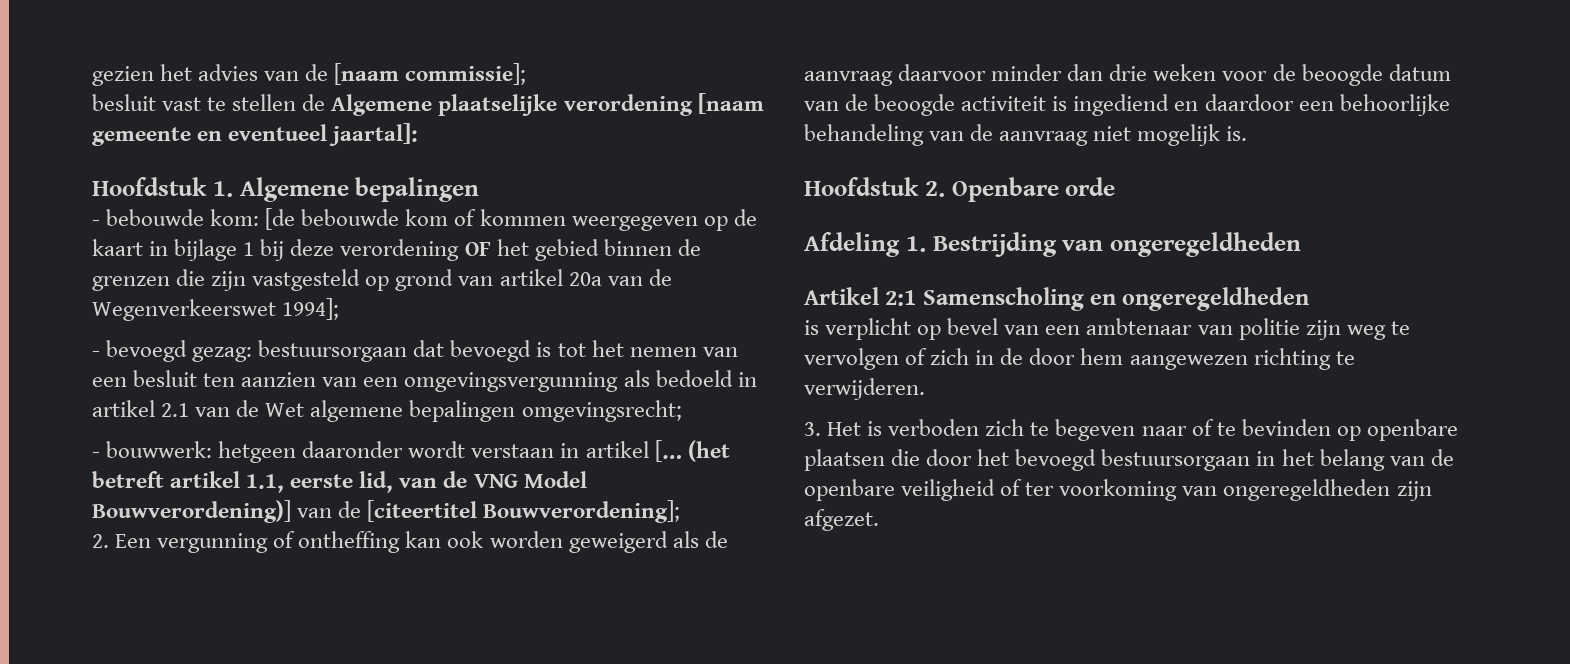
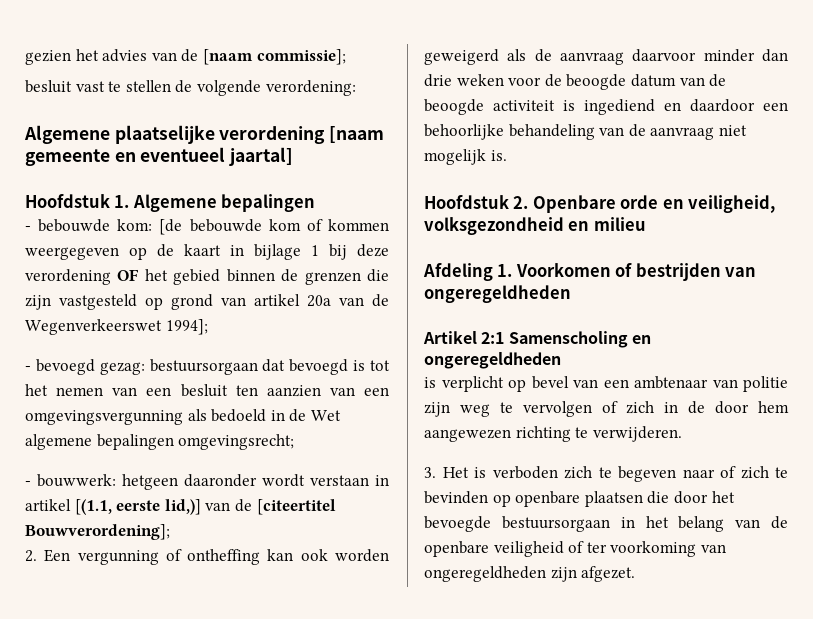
- besluit vast te stellen de Algemene plaatselijke verordening [naam gemeente en eventueel jaartal]:
+ besluit vast te stellen de volgende verordening:
+ Algemene plaatselijke verordening [naam gemeente en eventueel jaartal]
- - bevoegd gezag: bestuursorgaan dat bevoegd is tot het nemen van een besluit ten aanzien van een omgevingsvergunning als bedoeld in artikel 2.1 van de Wet algemene bepalingen omgevingsrecht;
+ - bevoegd gezag: bestuursorgaan dat bevoegd is tot het nemen van een besluit ten aanzien van een omgevingsvergunning als bedoeld in de Wet algemene bepalingen omgevingsrecht;
- - bouwwerk: hetgeen daaronder wordt verstaan in artikel [… (het betreft artikel 1.1, eerste lid, van de VNG Model Bouwverordening)] van de [citeertitel Bouwverordening];
+ - bouwwerk: hetgeen daaronder wordt verstaan in artikel [(1.1, eerste lid,)] van de [citeertitel Bouwverordening];
- Hoofdstuk 2. Openbare orde
+ Hoofdstuk 2. Openbare orde en veiligheid, volksgezondheid en milieu
- Afdeling 1. Bestrijding van ongeregeldheden
+ Afdeling 1. Voorkomen of bestrijden van ongeregeldheden
- 3. Het is verboden zich te begeven naar of te bevinden op openbare plaatsen die door het bevoegd bestuursorgaan in het belang van de openbare veiligheid of ter voorkoming van ongeregeldheden zijn afgezet.
+ 3. Het is verboden zich te begeven naar of zich te bevinden op openbare plaatsen die door het bevoegde bestuursorgaan in het belang van de openbare veiligheid of ter voorkoming van ongeregeldheden zijn afgezet.

